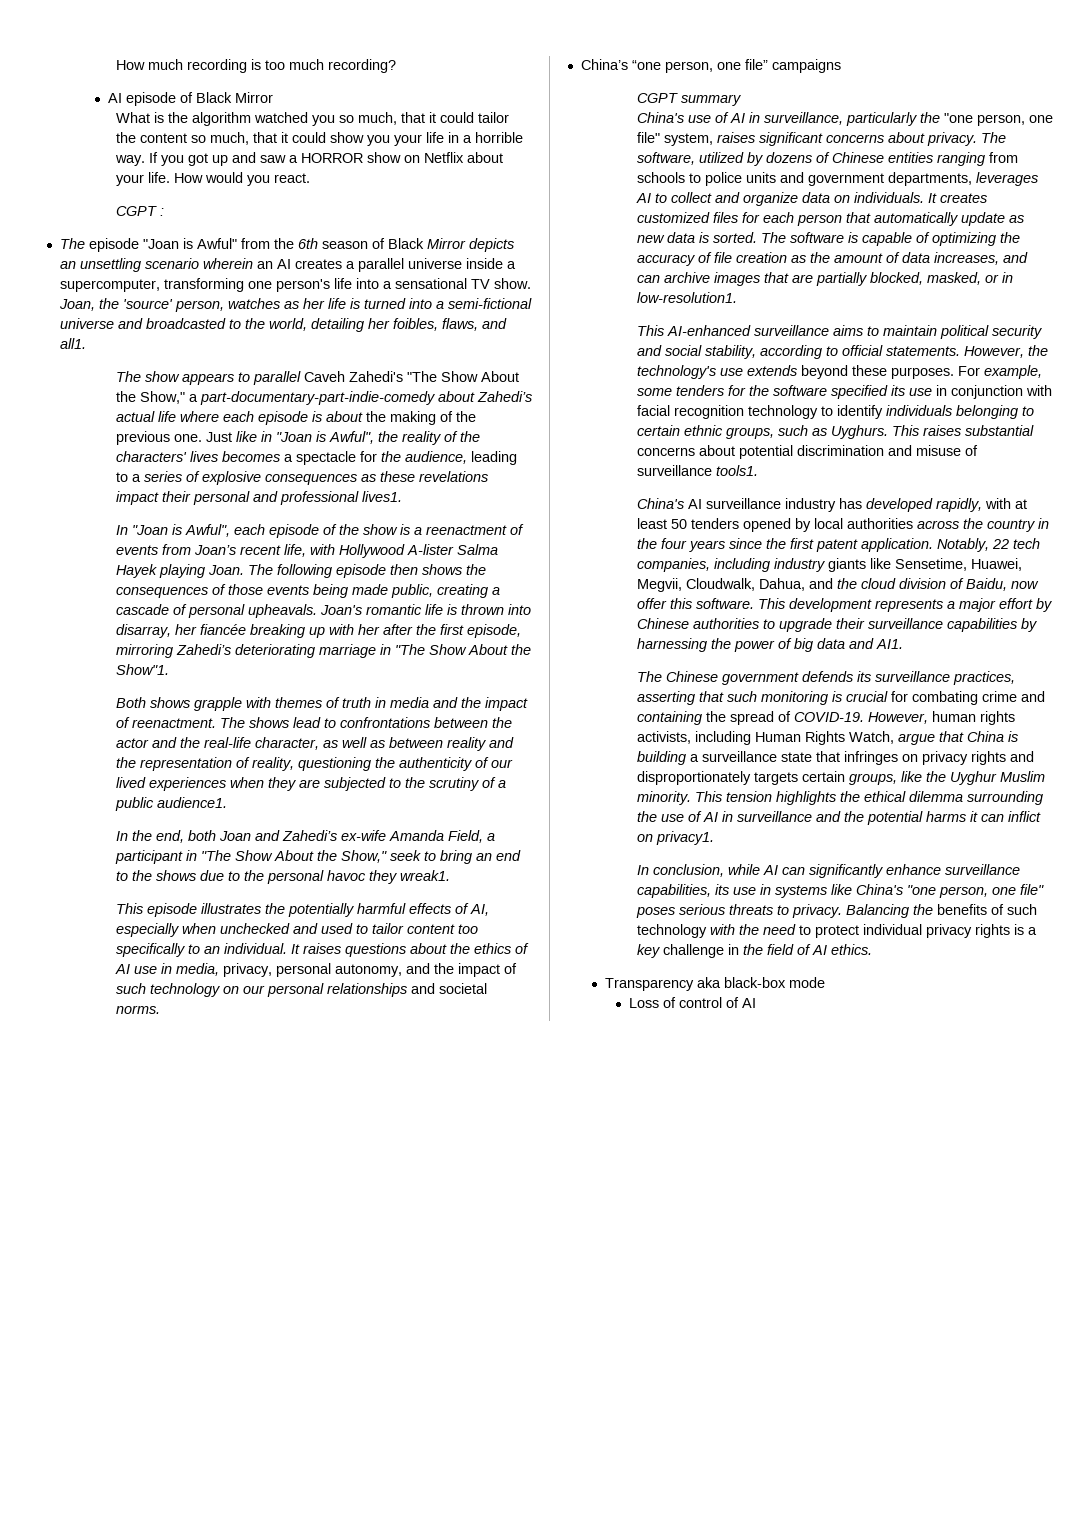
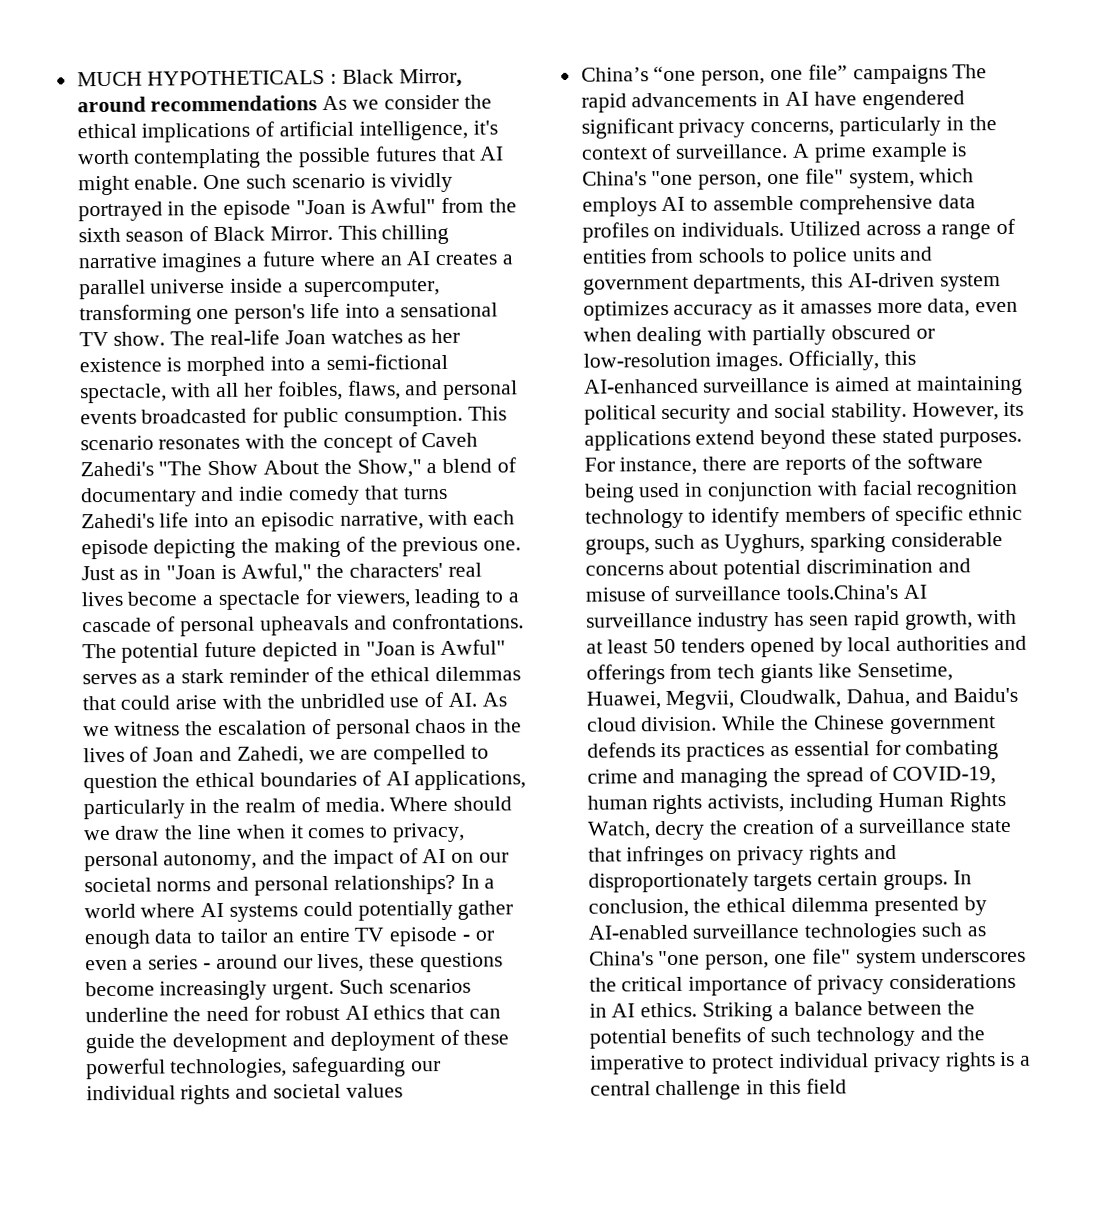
- How much recording is too much recording?
- AI episode of Black Mirror
- What is the algorithm watched you so much, that it could tailor the content so much, that it could show you your life in a horrible way. If you got up and saw a HORROR show on Netflix about your life. How would you react.
- CGPT :
- The episode "Joan is Awful" from the 6th season of Black Mirror depicts an unsettling scenario wherein an AI creates a parallel universe inside a supercomputer, transforming one person's life into a sensational TV show.
+ MUCH HYPOTHETICALS : Black Mirror, around recommendations As we consider the ethical implications of artificial intelligence, it's worth contemplating the possible futures that AI might enable. One such scenario is vividly portrayed in the episode "Joan is Awful" from the sixth season of Black Mirror. This chilling narrative imagines a future where an AI creates a parallel universe inside a supercomputer, transforming one person's life into a sensational TV show.
- Joan, the 'source' person, watches as her life is turned into a semi-fictional universe and broadcasted to the world, detailing her foibles, flaws, and all1.
- The show appears to parallel Caveh Zahedi's "The Show About the Show," a part-documentary-part-indie-comedy about Zahedi’s actual life where each episode is about the making of the previous one.
+ The real-life Joan watches as her existence is morphed into a semi-fictional spectacle, with all her foibles, flaws, and personal events broadcasted for public consumption. This scenario resonates with the concept of Caveh Zahedi's "The Show About the Show," a blend of documentary and indie comedy that turns Zahedi's life into an episodic narrative, with each episode depicting the making of the previous one.
- Just like in "Joan is Awful", the reality of the characters' lives becomes a spectacle for the audience, leading to a series of explosive consequences as these revelations impact their personal and professional lives1.
- In "Joan is Awful", each episode of the show is a reenactment of events from Joan’s recent life, with Hollywood A-lister Salma Hayek playing Joan. The following episode then shows the consequences of those events being made public, creating a cascade of personal upheavals. Joan's romantic life is thrown into disarray, her fiancée breaking up with her after the first episode, mirroring Zahedi’s deteriorating marriage in "The Show About the Show"1.
- Both shows grapple with themes of truth in media and the impact of reenactment. The shows lead to confrontations between the actor and the real-life character, as well as between reality and the representation of reality, questioning the authenticity of our lived experiences when they are subjected to the scrutiny of a public audience1.
- In the end, both Joan and Zahedi’s ex-wife Amanda Field, a participant in "The Show About the Show," seek to bring an end to the shows due to the personal havoc they wreak1.
- This episode illustrates the potentially harmful effects of AI, especially when unchecked and used to tailor content too specifically to an individual. It raises questions about the ethics of AI use in media, privacy, personal autonomy, and the impact of such technology on our personal relationships and societal norms.
+ Just as in "Joan is Awful," the characters' real lives become a spectacle for viewers, leading to a cascade of personal upheavals and confrontations. The potential future depicted in "Joan is Awful" serves as a stark reminder of the ethical dilemmas that could arise with the unbridled use of AI. As we witness the escalation of personal chaos in the lives of Joan and Zahedi, we are compelled to question the ethical boundaries of AI applications, particularly in the realm of media. Where should we draw the line when it comes to privacy, personal autonomy, and the impact of AI on our societal norms and personal relationships? In a world where AI systems could potentially gather enough data to tailor an entire TV episode - or even a series - around our lives, these questions become increasingly urgent. Such scenarios underline the need for robust AI ethics that can guide the development and deployment of these powerful technologies, safeguarding our individual rights and societal values
- China’s “one person, one file” campaigns
- CGPT summary
- China's use of AI in surveillance, particularly the "one person, one file" system, raises significant concerns about privacy. The software, utilized by dozens of Chinese entities ranging from schools to police units and government departments, leverages AI to collect and organize data on individuals. It creates customized files for each person that automatically update as new data is sorted. The software is capable of optimizing the accuracy of file creation as the amount of data increases, and can archive images that are partially blocked, masked, or in low-resolution1.
- This AI-enhanced surveillance aims to maintain political security and social stability, according to official statements. However, the technology's use extends beyond these purposes.
+ China’s “one person, one file” campaigns The rapid advancements in AI have engendered significant privacy concerns, particularly in the context of surveillance. A prime example is China's "one person, one file" system, which employs AI to assemble comprehensive data profiles on individuals. Utilized across a range of entities from schools to police units and government departments, this AI-driven system optimizes accuracy as it amasses more data, even when dealing with partially obscured or low-resolution images. Officially, this AI-enhanced surveillance is aimed at maintaining political security and social stability. However, its applications extend beyond these stated purposes.
- For example, some tenders for the software specified its use in conjunction with facial recognition technology to identify individuals belonging to certain ethnic groups, such as Uyghurs. This raises substantial concerns about potential discrimination and misuse of surveillance tools1.
- China's AI surveillance industry has developed rapidly, with at least 50 tenders opened by local authorities across the country in the four years since the first patent application. Notably, 22 tech companies, including industry giants like Sensetime, Huawei, Megvii, Cloudwalk, Dahua, and the cloud division of Baidu, now offer this software. This development represents a major effort by Chinese authorities to upgrade their surveillance capabilities by harnessing the power of big data and AI1.
- The Chinese government defends its surveillance practices, asserting that such monitoring is crucial for combating crime and containing the spread of COVID-19. However, human rights activists, including Human Rights Watch, argue that China is building a surveillance state that infringes on privacy rights and disproportionately targets certain groups, like the Uyghur Muslim minority. This tension highlights the ethical dilemma surrounding the use of AI in surveillance and the potential harms it can inflict on privacy1.
- In conclusion, while AI can significantly enhance surveillance capabilities, its use in systems like China's "one person, one file" poses serious threats to privacy. Balancing the benefits of such technology with the need to protect individual privacy rights is a key challenge in the field of AI ethics.
- Transparency aka black-box mode
- Loss of control of AI
+ For instance, there are reports of the software being used in conjunction with facial recognition technology to identify members of specific ethnic groups, such as Uyghurs, sparking considerable concerns about potential discrimination and misuse of surveillance tools.China's AI surveillance industry has seen rapid growth, with at least 50 tenders opened by local authorities and offerings from tech giants like Sensetime, Huawei, Megvii, Cloudwalk, Dahua, and Baidu's cloud division. While the Chinese government defends its practices as essential for combating crime and managing the spread of COVID-19, human rights activists, including Human Rights Watch, decry the creation of a surveillance state that infringes on privacy rights and disproportionately targets certain groups. In conclusion, the ethical dilemma presented by AI-enabled surveillance technologies such as China's "one person, one file" system underscores the critical importance of privacy considerations in AI ethics. Striking a balance between the potential benefits of such technology and the imperative to protect individual privacy rights is a central challenge in this field

